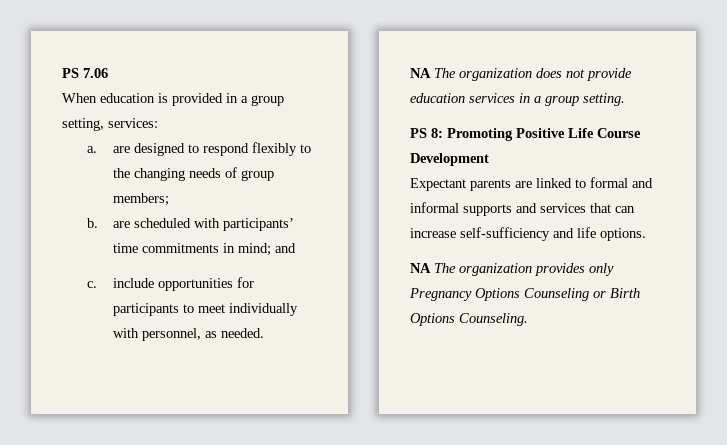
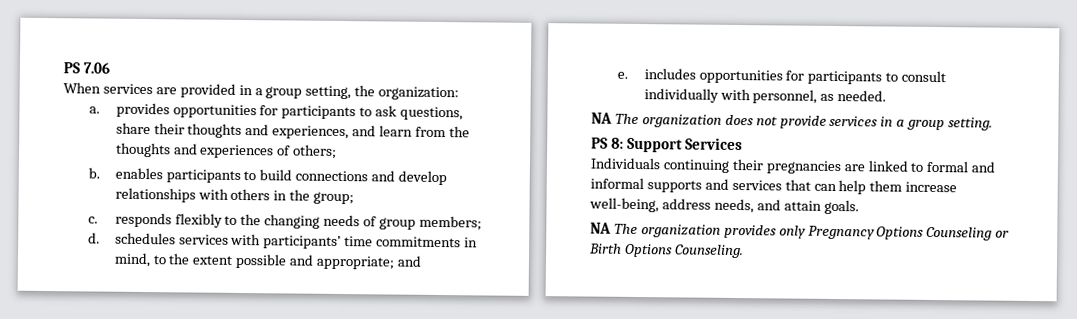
- When education is provided in a group setting, services:
+ When services are provided in a group setting, the organization:
- a. are designed to respond flexibly to the changing needs of group members;
+ a. provides opportunities for participants to ask questions, share their thoughts and experiences, and learn from the thoughts and experiences of others;
+ b. enables participants to build connections and develop relationships with others in the group;
+ c. responds flexibly to the changing needs of group members;
- b. are scheduled with participants’ time commitments in mind; and
+ d. schedules services with participants’ time commitments in mind, to the extent possible and appropriate; and
- c. include opportunities for participants to meet individually with personnel, as needed.
+ e. includes opportunities for participants to consult individually with personnel, as needed.
- NA The organization does not provide education services in a group setting.
+ NA The organization does not provide services in a group setting.
- PS 8: Promoting Positive Life Course Development
- Expectant parents are linked to formal and informal supports and services that can increase self-sufficiency and life options.
+ PS 8: Support Services
+ Individuals continuing their pregnancies are linked to formal and informal supports and services that can help them increase well-being, address needs, and attain goals.

